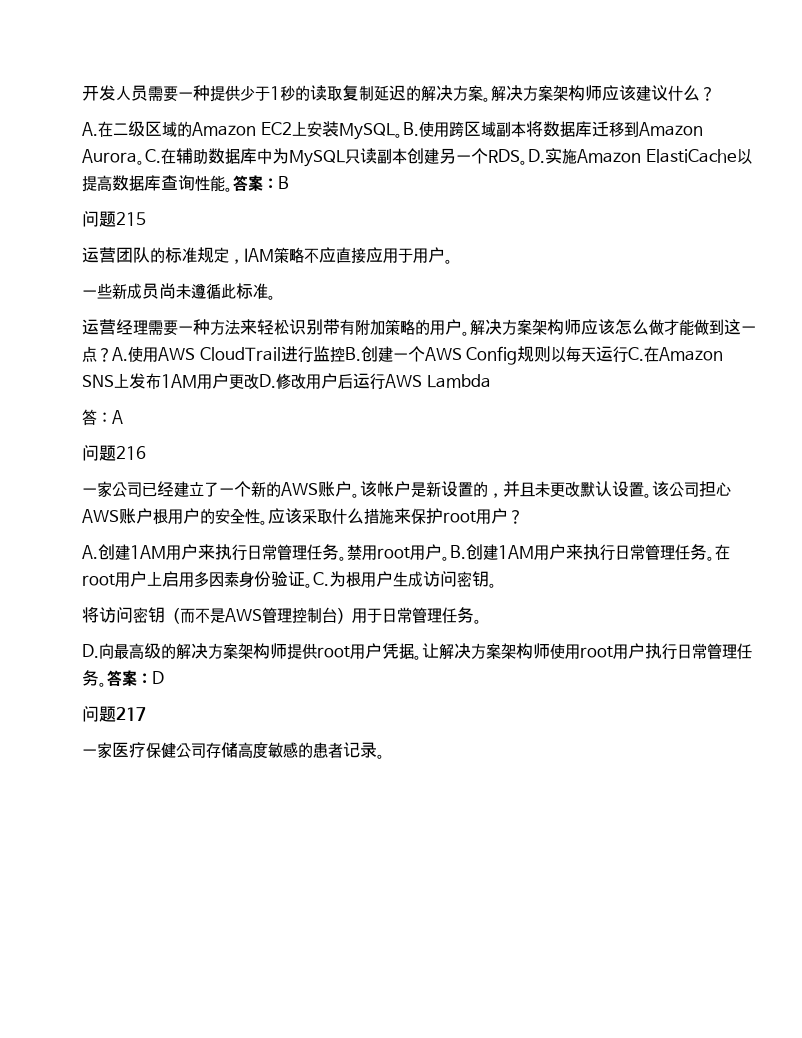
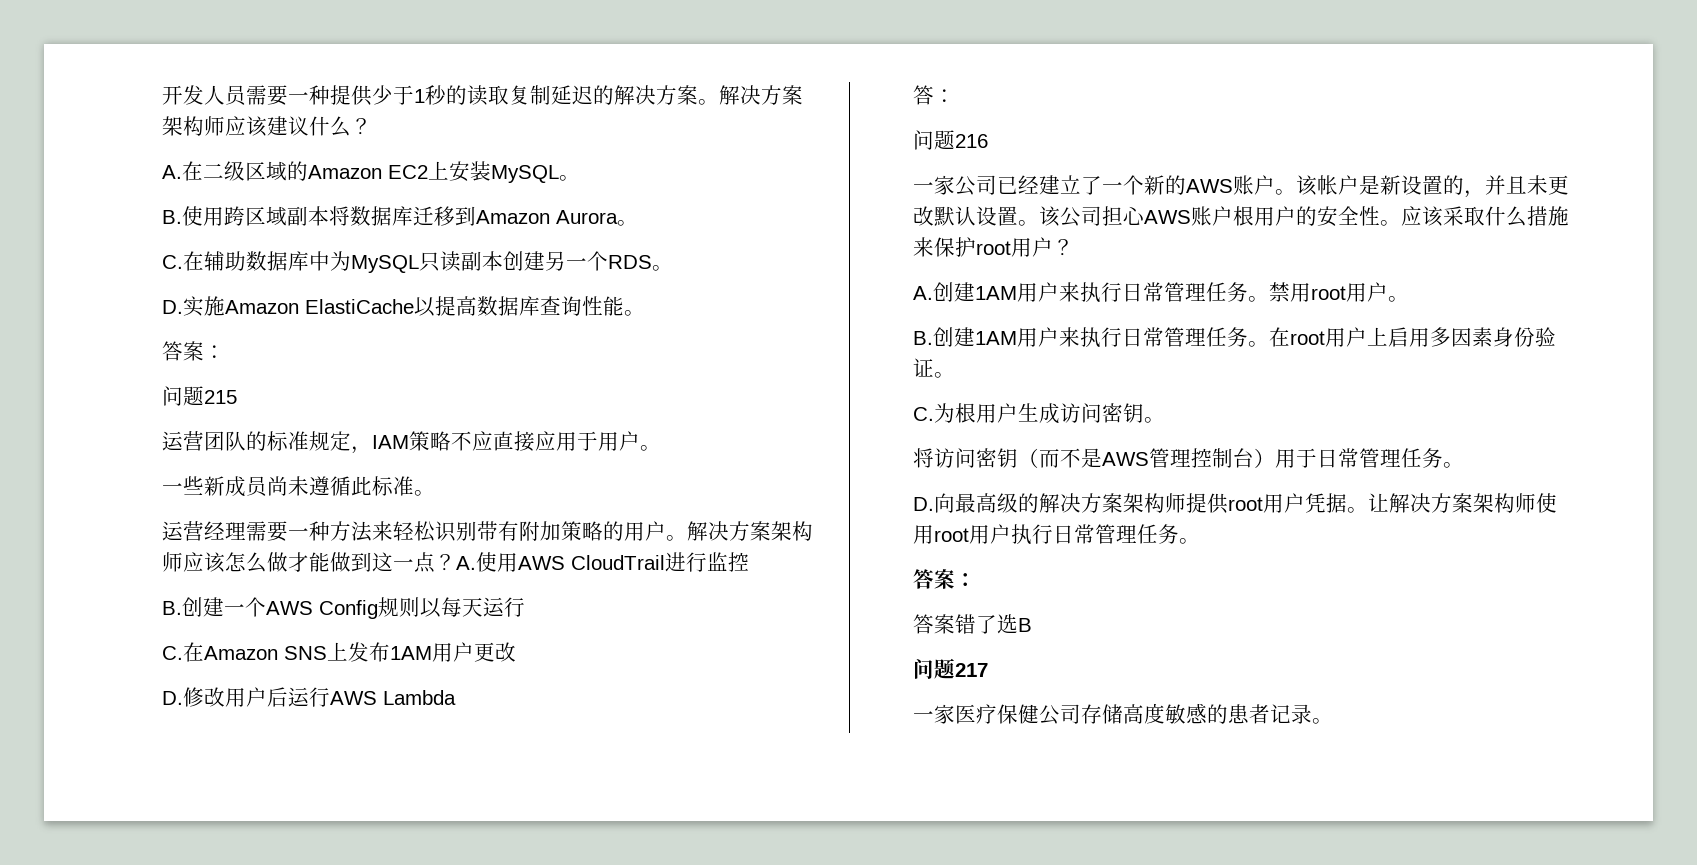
- A.在二级区域的Amazon EC2上安装MySQL。B.使用跨区域副本将数据库迁移到Amazon Aurora。C.在辅助数据库中为MySQL只读副本创建另一个RDS。D.实施Amazon ElastiCache以提高数据库查询性能。答案：B
+ A.在二级区域的Amazon EC2上安装MySQL。
+ B.使用跨区域副本将数据库迁移到Amazon Aurora。
+ C.在辅助数据库中为MySQL只读副本创建另一个RDS。
+ D.实施Amazon ElastiCache以提高数据库查询性能。
+ 答案：
- A.使用AWS CloudTrail进行监控B.创建一个AWS Config规则以每天运行C.在Amazon SNS上发布1AM用户更改D.修改用户后运行AWS Lambda
+ A.使用AWS CloudTrail进行监控
+ B.创建一个AWS Config规则以每天运行
+ C.在Amazon SNS上发布1AM用户更改
+ D.修改用户后运行AWS Lambda
- 答：A
+ 答：
- 禁用root用户。B.创建1AM用户来执行日常管理任务。
+ 禁用root用户。
+ B.创建1AM用户来执行日常管理任务。
- 在root用户上启用多因素身份验证。C.为根用户生成访问密钥。
+ 在root用户上启用多因素身份验证。
+ C.为根用户生成访问密钥。
- 让解决方案架构师使用root用户执行日常管理任务。答案：D
+ 让解决方案架构师使用root用户执行日常管理任务。
+ 答案：
+ 答案错了选B

